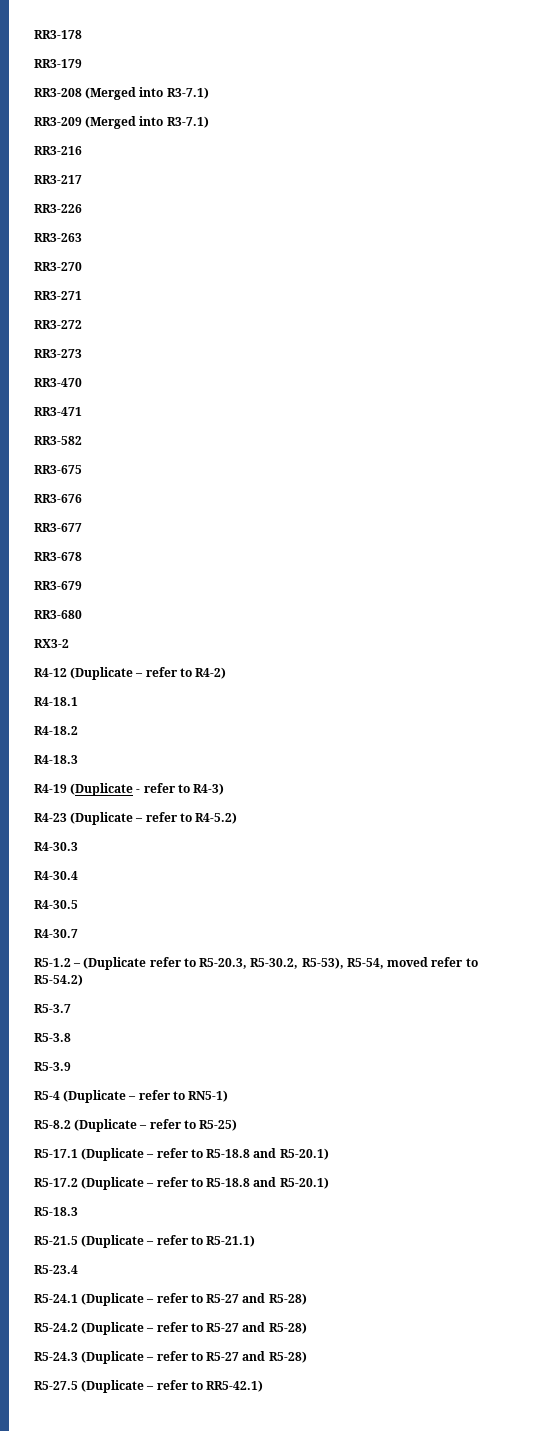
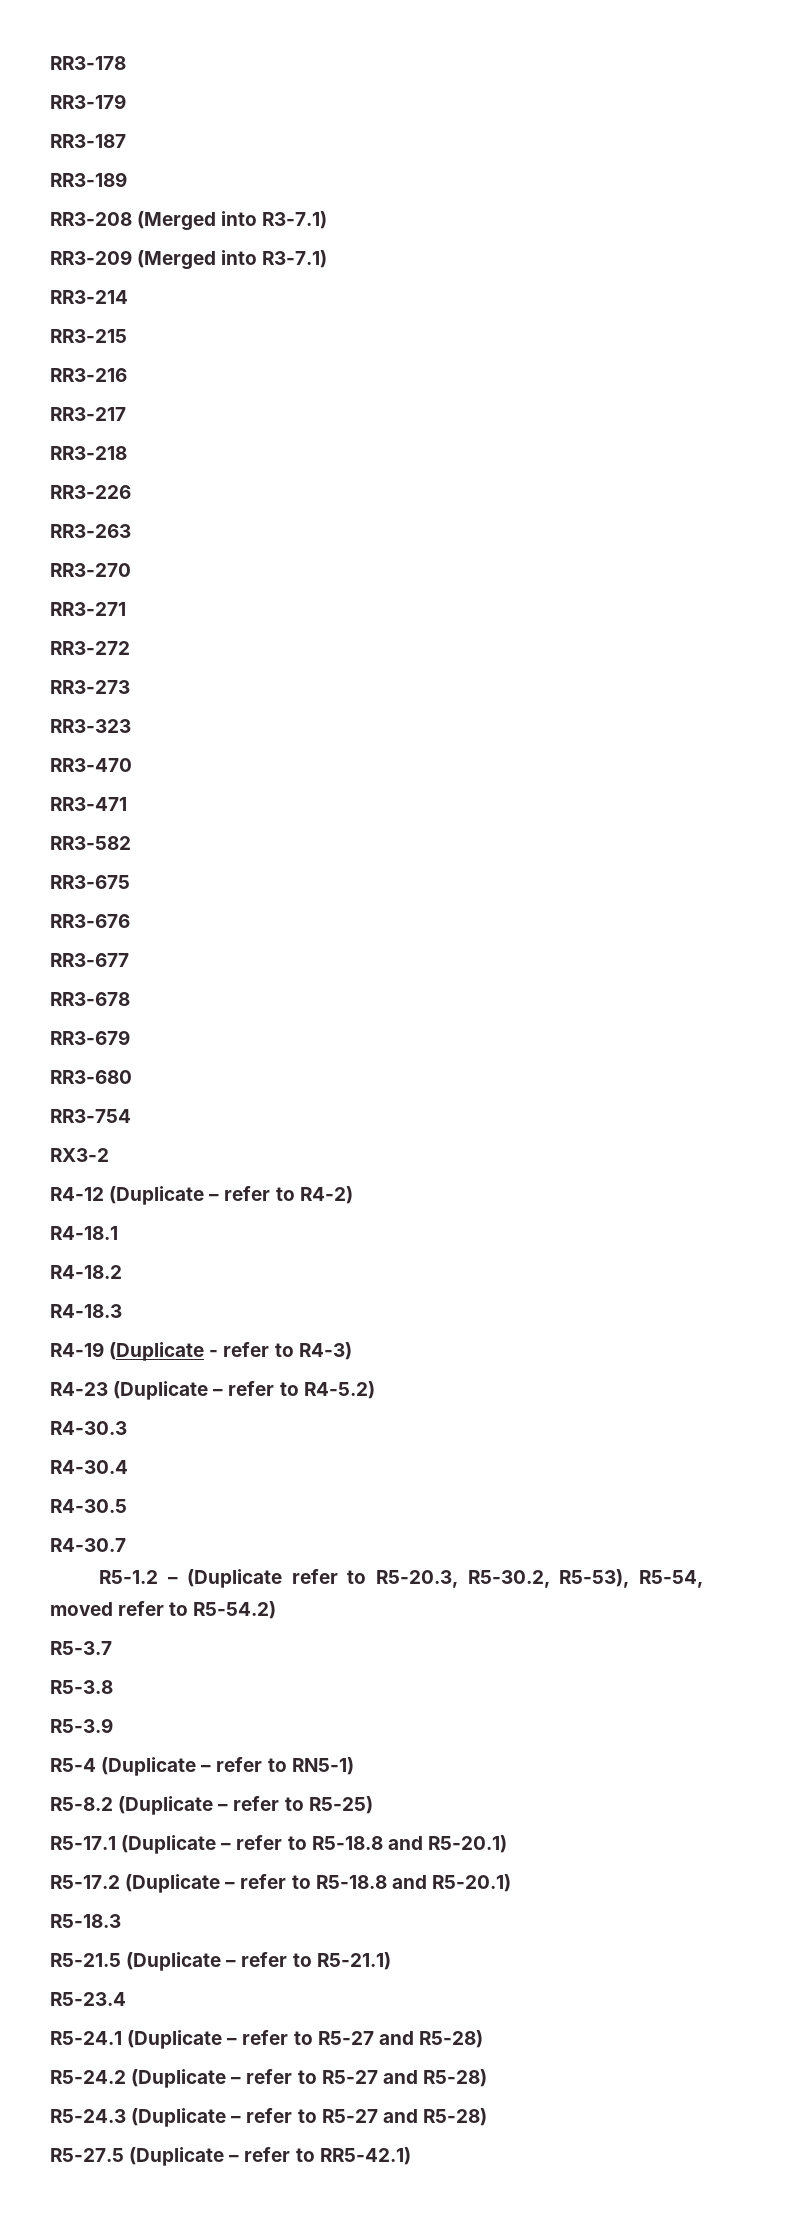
+ RR3-187
+ RR3-189
+ RR3-214
+ RR3-215
+ RR3-218
+ RR3-323
+ RR3-754

